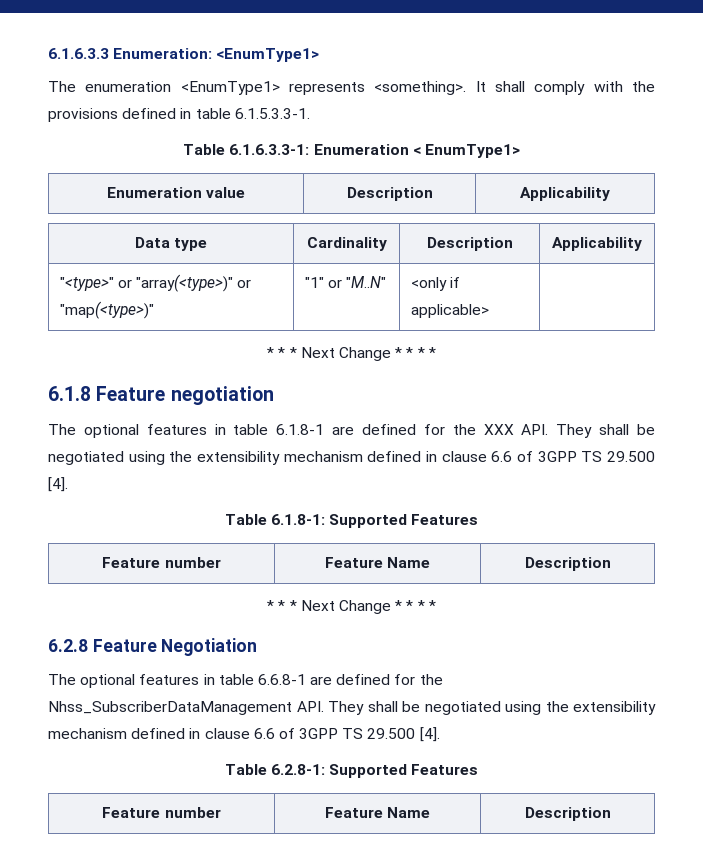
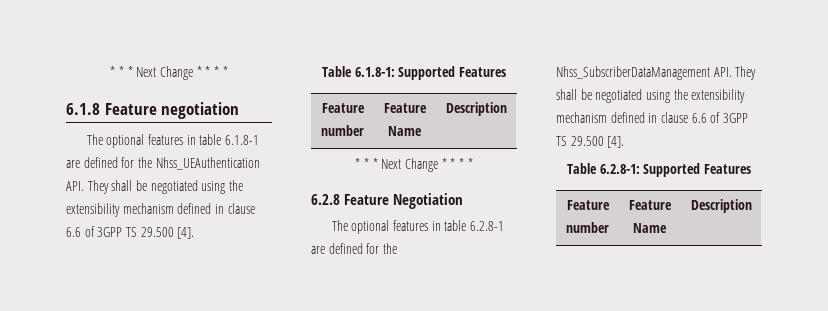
- 6.1.6.3.3 Enumeration: <EnumType1>
- The enumeration <EnumType1> represents <something>. It shall comply with the provisions defined in table 6.1.5.3.3-1.
- Table 6.1.6.3.3-1: Enumeration < EnumType1>
- Enumeration value | Description | Applicability
- Data type | Cardinality | Description | Applicability
- "<type>" or "array(<type>)" or "map(<type>)" | "1" or "M..N" | <only if applicable> |
- The optional features in table 6.1.8-1 are defined for the XXX API. They shall be negotiated using the extensibility mechanism defined in clause 6.6 of 3GPP TS 29.500 [4].
+ The optional features in table 6.1.8-1 are defined for the Nhss_UEAuthentication API. They shall be negotiated using the extensibility mechanism defined in clause 6.6 of 3GPP TS 29.500 [4].
- The optional features in table 6.6.8-1 are defined for the Nhss_SubscriberDataManagement API. They shall be negotiated using the extensibility mechanism defined in clause 6.6 of 3GPP TS 29.500 [4].
+ The optional features in table 6.2.8-1 are defined for the Nhss_SubscriberDataManagement API. They shall be negotiated using the extensibility mechanism defined in clause 6.6 of 3GPP TS 29.500 [4].

